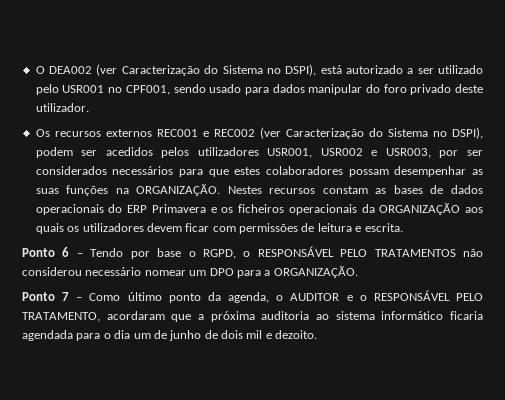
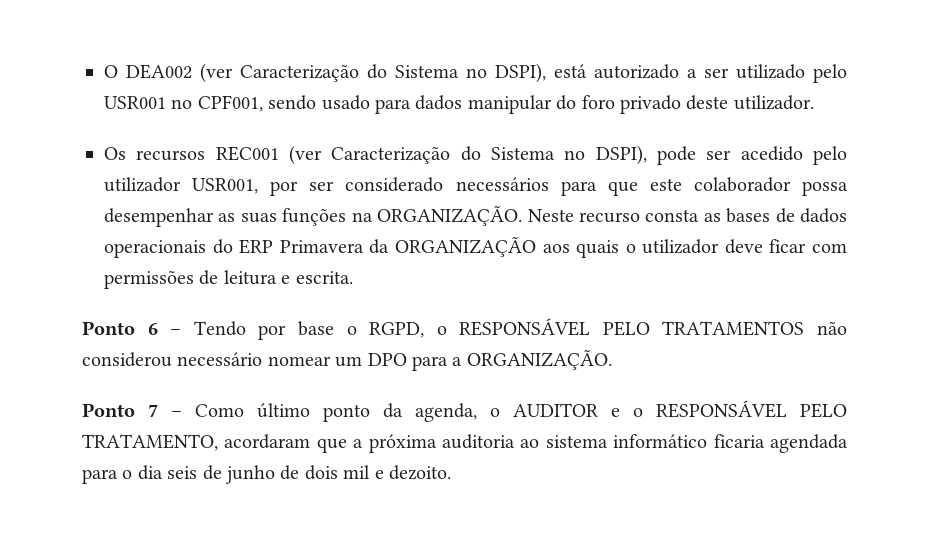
- Os recursos externos REC001 e REC002 (ver Caracterização do Sistema no DSPI), podem ser acedidos pelos utilizadores USR001, USR002 e USR003, por ser considerados necessários para que estes colaboradores possam desempenhar as suas funções na ORGANIZAÇÃO.
+ Os recursos REC001 (ver Caracterização do Sistema no DSPI), pode ser acedido pelo utilizador USR001, por ser considerado necessários para que este colaborador possa desempenhar as suas funções na ORGANIZAÇÃO.
- Nestes recursos constam as bases de dados operacionais do ERP Primavera e os ficheiros operacionais da ORGANIZAÇÃO aos quais os utilizadores devem ficar com permissões de leitura e escrita.
+ Neste recurso consta as bases de dados operacionais do ERP Primavera da ORGANIZAÇÃO aos quais o utilizador deve ficar com permissões de leitura e escrita.
- Ponto 7 – Como último ponto da agenda, o AUDITOR e o RESPONSÁVEL PELO TRATAMENTO, acordaram que a próxima auditoria ao sistema informático ficaria agendada para o dia um de junho de dois mil e dezoito.
+ Ponto 7 – Como último ponto da agenda, o AUDITOR e o RESPONSÁVEL PELO TRATAMENTO, acordaram que a próxima auditoria ao sistema informático ficaria agendada para o dia seis de junho de dois mil e dezoito.

